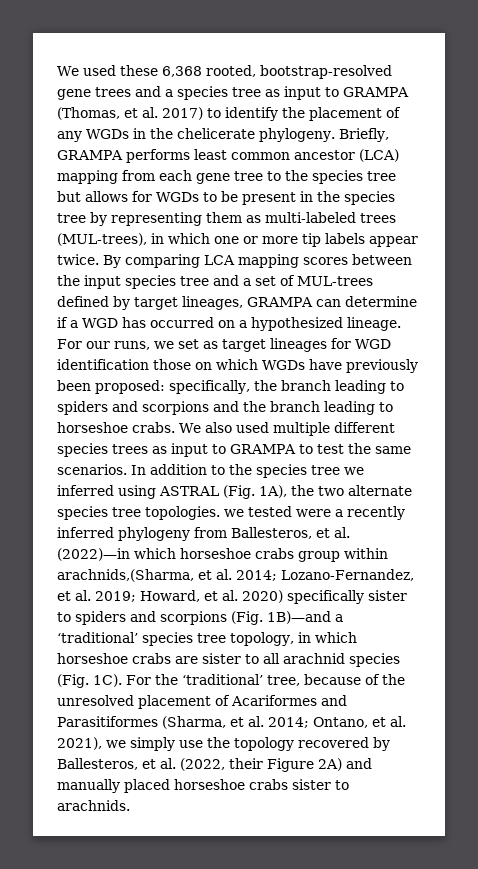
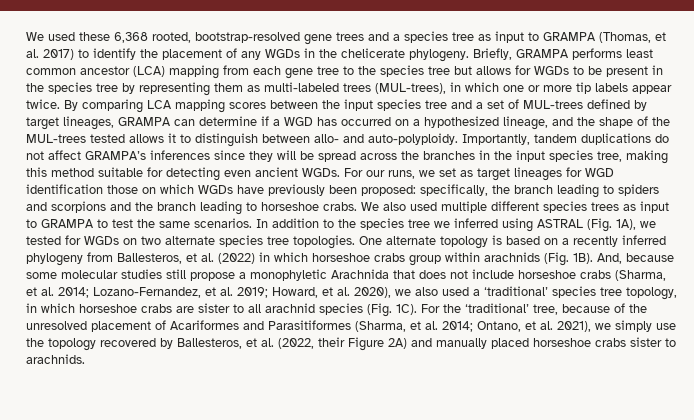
- By comparing LCA mapping scores between the input species tree and a set of MUL-trees defined by target lineages, GRAMPA can determine if a WGD has occurred on a hypothesized lineage.
+ By comparing LCA mapping scores between the input species tree and a set of MUL-trees defined by target lineages, GRAMPA can determine if a WGD has occurred on a hypothesized lineage, and the shape of the MUL-trees tested allows it to distinguish between allo- and auto-polyploidy. Importantly, tandem duplications do not affect GRAMPA’s inferences since they will be spread across the branches in the input species tree, making this method suitable for detecting even ancient WGDs.
- In addition to the species tree we inferred using ASTRAL (Fig. 1A), the two alternate species tree topologies. we tested were a recently inferred phylogeny from Ballesteros, et al. (2022)—in which horseshoe crabs group within arachnids,(Sharma, et al. 2014; Lozano-Fernandez, et al. 2019; Howard, et al. 2020) specifically sister to spiders and scorpions (Fig. 1B)—and a ‘traditional’ species tree topology, in which horseshoe crabs are sister to all arachnid species (Fig. 1C).
+ In addition to the species tree we inferred using ASTRAL (Fig. 1A), we tested for WGDs on two alternate species tree topologies. One alternate topology is based on a recently inferred phylogeny from Ballesteros, et al. (2022) in which horseshoe crabs group within arachnids (Fig. 1B). And, because some molecular studies still propose a monophyletic Arachnida that does not include horseshoe crabs (Sharma, et al. 2014; Lozano-Fernandez, et al. 2019; Howard, et al. 2020), we also used a ‘traditional’ species tree topology, in which horseshoe crabs are sister to all arachnid species (Fig. 1C).

